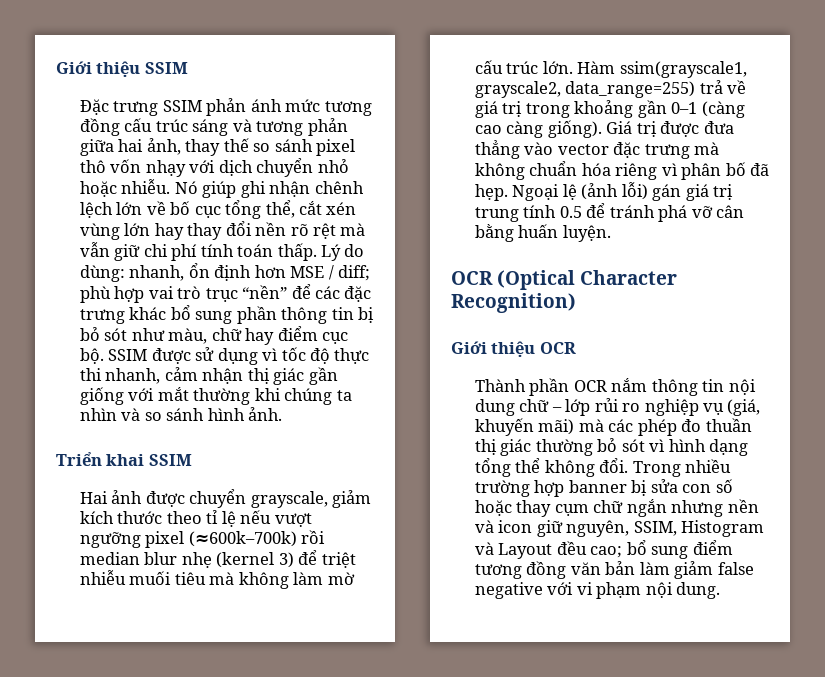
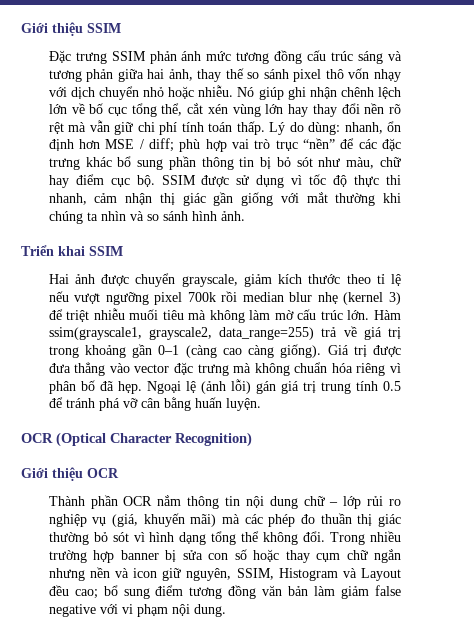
- Hai ảnh được chuyển grayscale, giảm kích thước theo tỉ lệ nếu vượt ngưỡng pixel (≈600k–700k) rồi median blur nhẹ (kernel 3) để triệt nhiễu muối tiêu mà không làm mờ cấu trúc lớn.
+ Hai ảnh được chuyển grayscale, giảm kích thước theo tỉ lệ nếu vượt ngưỡng pixel 700k rồi median blur nhẹ (kernel 3) để triệt nhiễu muối tiêu mà không làm mờ cấu trúc lớn.

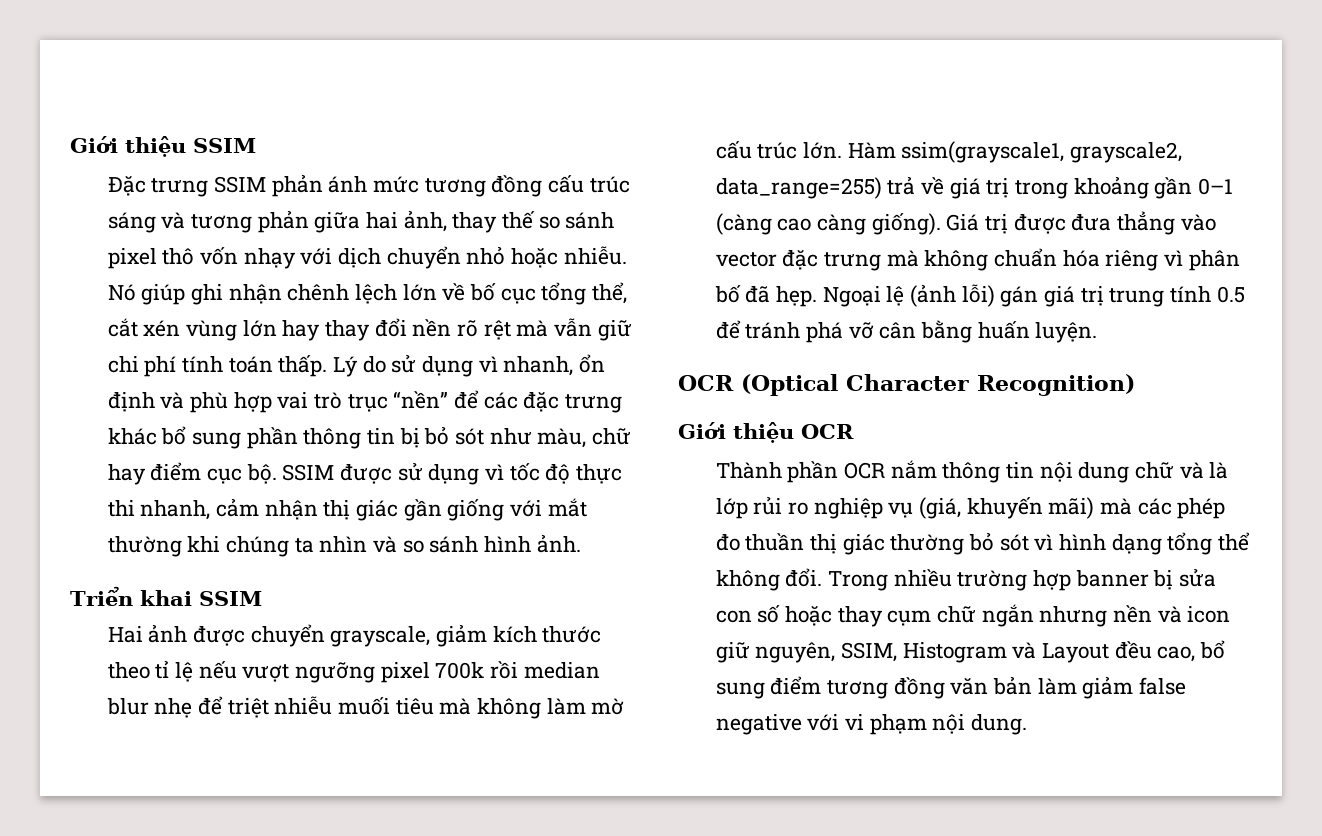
- Lý do dùng: nhanh, ổn định hơn MSE / diff; phù hợp vai trò trục “nền” để các đặc trưng khác bổ sung phần thông tin bị bỏ sót như màu, chữ hay điểm cục bộ.
+ Lý do sử dụng vì nhanh, ổn định và phù hợp vai trò trục “nền” để các đặc trưng khác bổ sung phần thông tin bị bỏ sót như màu, chữ hay điểm cục bộ.
- Hai ảnh được chuyển grayscale, giảm kích thước theo tỉ lệ nếu vượt ngưỡng pixel 700k rồi median blur nhẹ (kernel 3) để triệt nhiễu muối tiêu mà không làm mờ cấu trúc lớn.
+ Hai ảnh được chuyển grayscale, giảm kích thước theo tỉ lệ nếu vượt ngưỡng pixel 700k rồi median blur nhẹ để triệt nhiễu muối tiêu mà không làm mờ cấu trúc lớn.
- Thành phần OCR nắm thông tin nội dung chữ – lớp rủi ro nghiệp vụ (giá, khuyến mãi) mà các phép đo thuần thị giác thường bỏ sót vì hình dạng tổng thể không đổi.
+ Thành phần OCR nắm thông tin nội dung chữ và là lớp rủi ro nghiệp vụ (giá, khuyến mãi) mà các phép đo thuần thị giác thường bỏ sót vì hình dạng tổng thể không đổi.
- Trong nhiều trường hợp banner bị sửa con số hoặc thay cụm chữ ngắn nhưng nền và icon giữ nguyên, SSIM, Histogram và Layout đều cao; bổ sung điểm tương đồng văn bản làm giảm false negative với vi phạm nội dung.
+ Trong nhiều trường hợp banner bị sửa con số hoặc thay cụm chữ ngắn nhưng nền và icon giữ nguyên, SSIM, Histogram và Layout đều cao, bổ sung điểm tương đồng văn bản làm giảm false negative với vi phạm nội dung.

